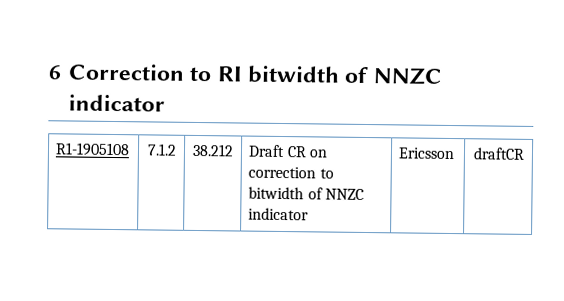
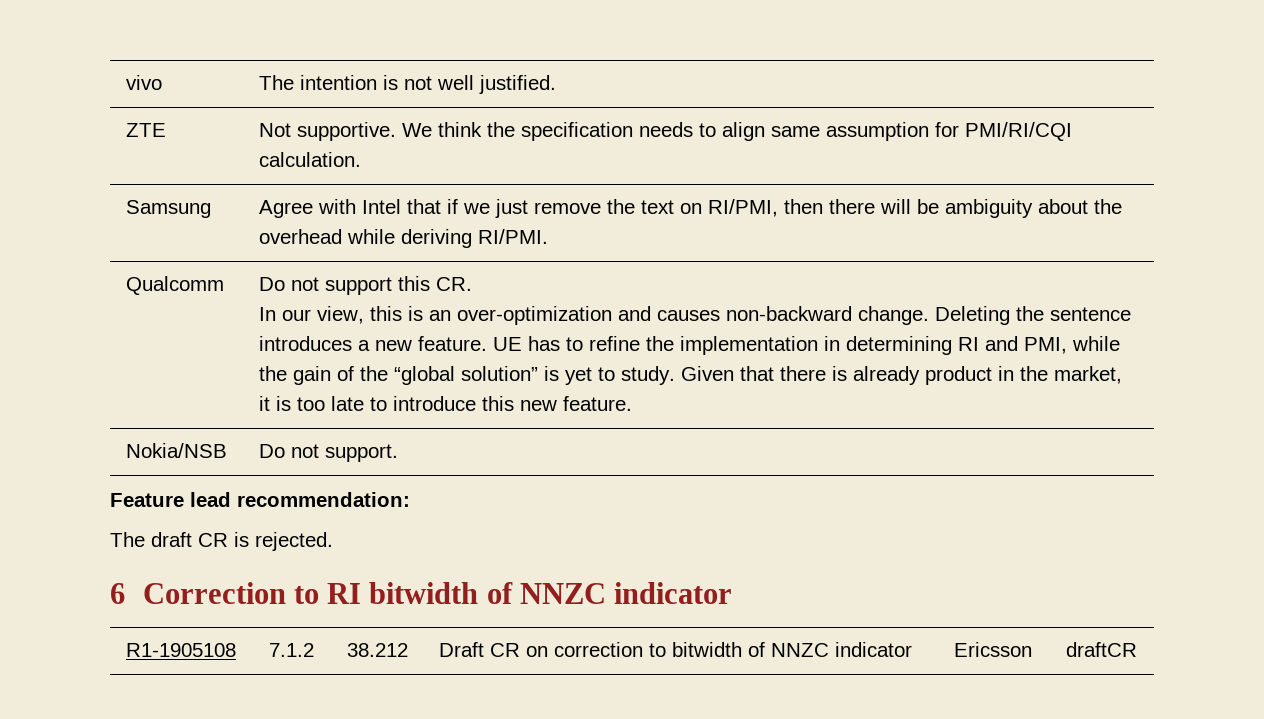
+ vivo | The intention is not well justified.
+ ZTE | Not supportive. We think the specification needs to align same assumption for PMI/RI/CQI calculation.
+ Samsung | Agree with Intel that if we just remove the text on RI/PMI, then there will be ambiguity about the overhead while deriving RI/PMI.
+ Qualcomm | Do not support this CR.
+ In our view, this is an over-optimization and causes non-backward change. Deleting the sentence introduces a new feature. UE has to refine the implementation in determining RI and PMI, while the gain of the “global solution” is yet to study. Given that there is already product in the market, it is too late to introduce this new feature.
+ Nokia/NSB | Do not support.
+ Feature lead recommendation:
+ The draft CR is rejected.

